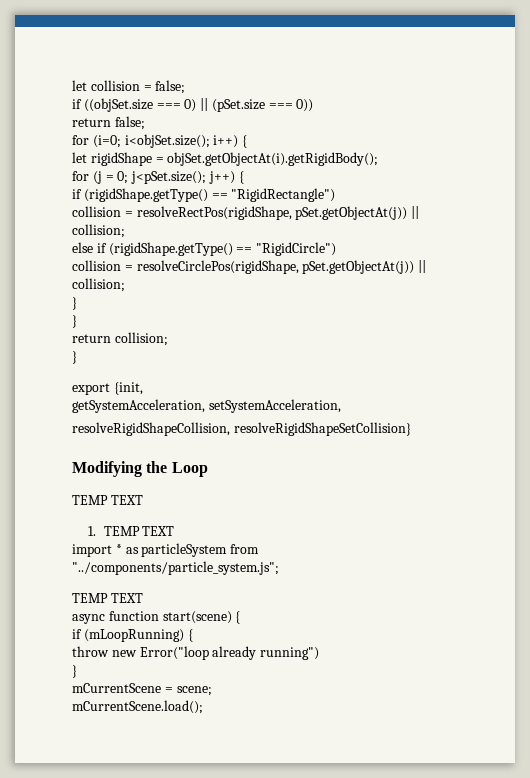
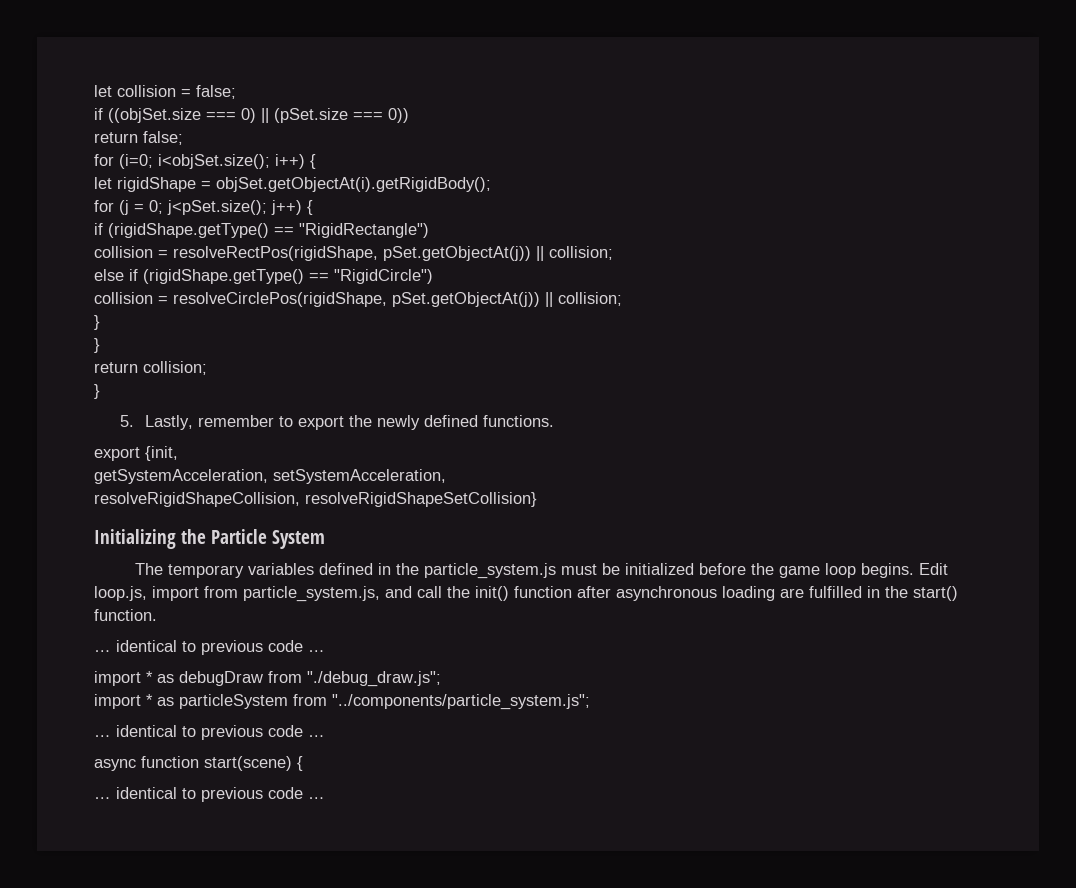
+ 5. Lastly, remember to export the newly defined functions.
- Modifying the Loop
- TEMP TEXT
- 1. TEMP TEXT
+ Initializing the Particle System
+ The temporary variables defined in the particle_system.js must be initialized before the game loop begins. Edit loop.js, import from particle_system.js, and call the init() function after asynchronous loading are fulfilled in the start() function.
+ … identical to previous code …
+ import * as debugDraw from "./debug_draw.js";
  import * as particleSystem from "../components/particle_system.js";
- TEMP TEXT
+ … identical to previous code …
  async function start(scene) {
- if (mLoopRunning) {
- throw new Error("loop already running")
- }
- mCurrentScene = scene;
- mCurrentScene.load();
+ … identical to previous code …

